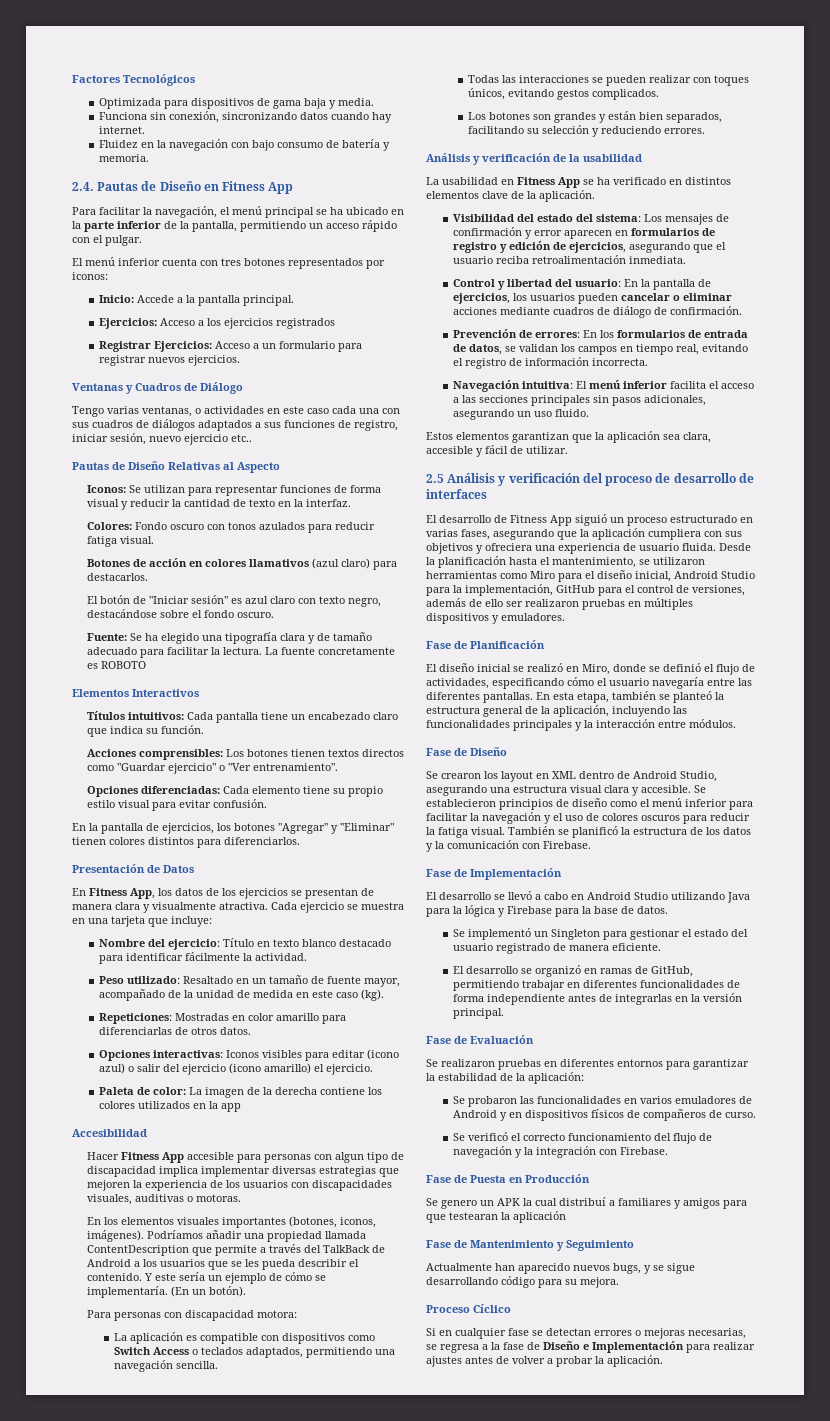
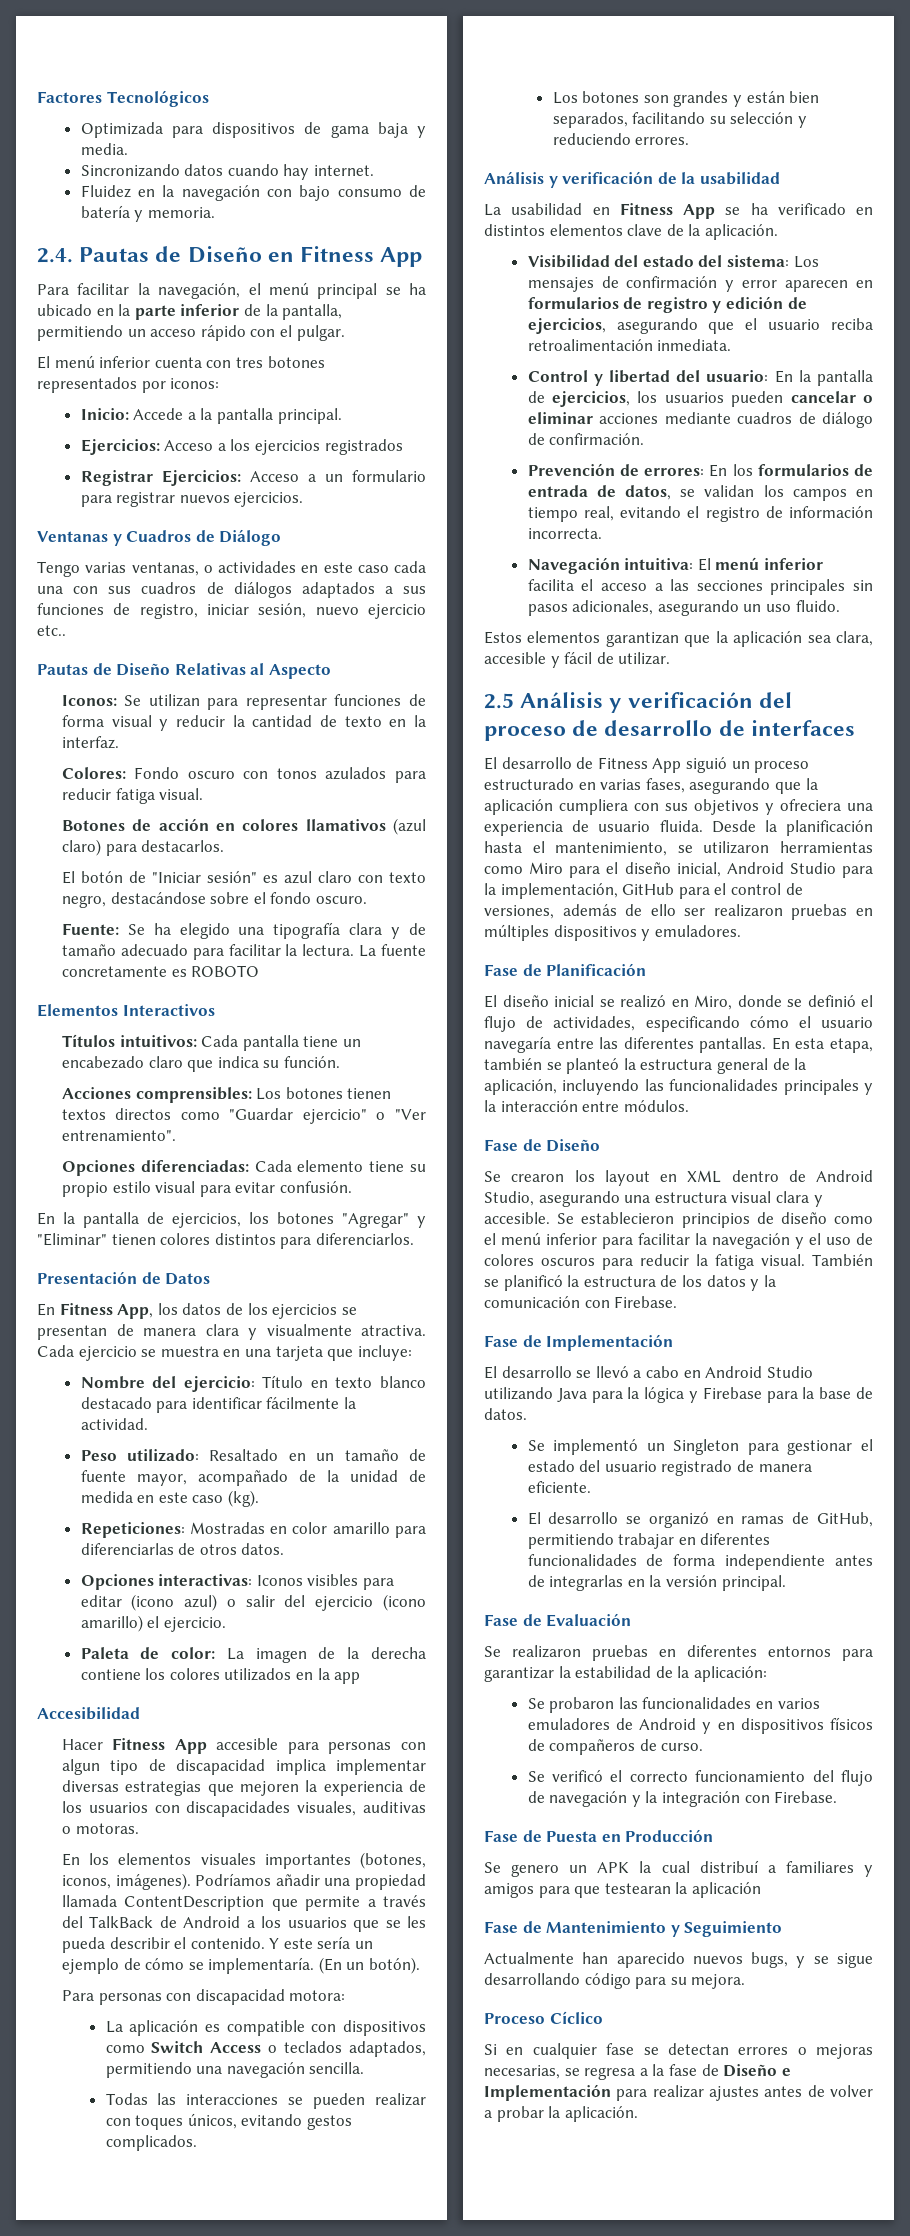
- Funciona sin conexión, sincronizando datos cuando hay internet.
+ Sincronizando datos cuando hay internet.

